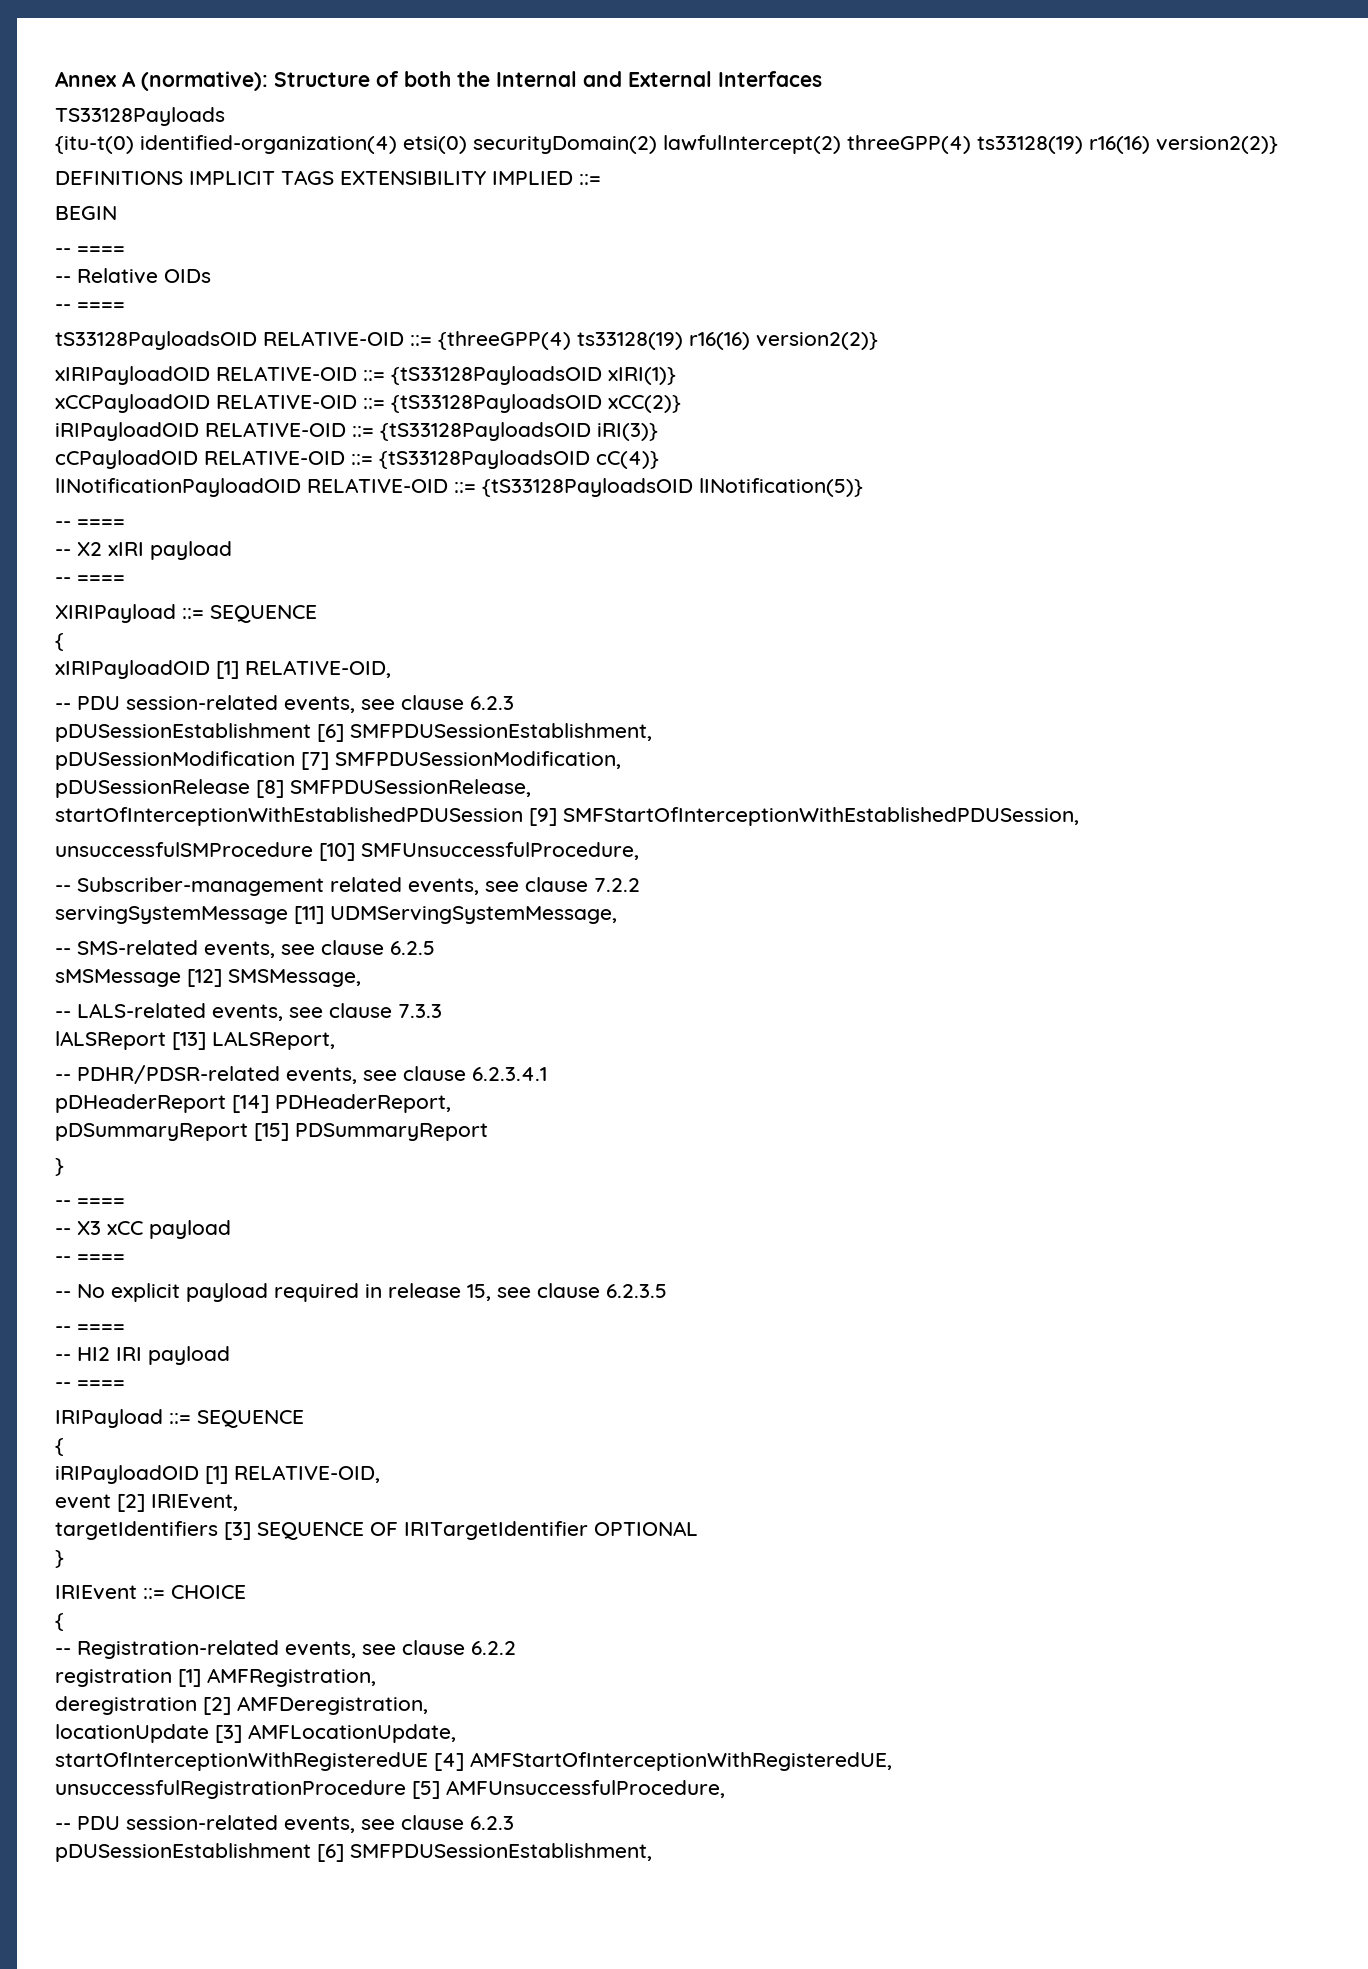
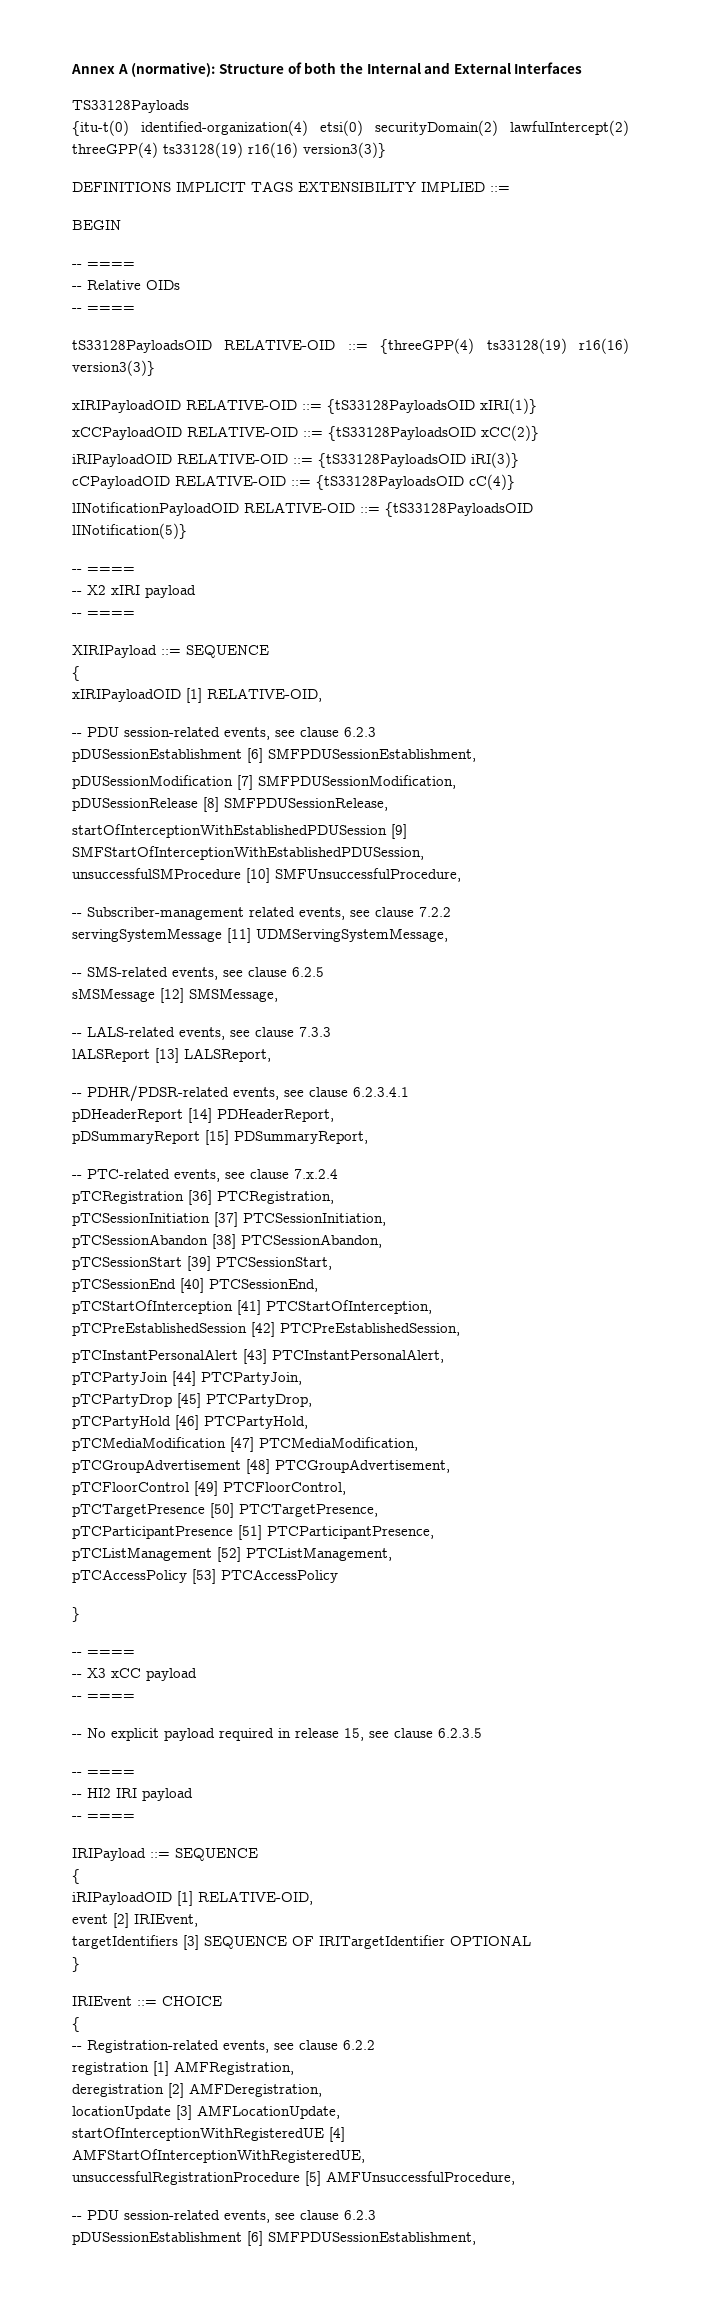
- {itu-t(0) identified-organization(4) etsi(0) securityDomain(2) lawfulIntercept(2) threeGPP(4) ts33128(19) r16(16) version2(2)}
+ {itu-t(0) identified-organization(4) etsi(0) securityDomain(2) lawfulIntercept(2) threeGPP(4) ts33128(19) r16(16) version3(3)}
- tS33128PayloadsOID RELATIVE-OID ::= {threeGPP(4) ts33128(19) r16(16) version2(2)}
+ tS33128PayloadsOID RELATIVE-OID ::= {threeGPP(4) ts33128(19) r16(16) version3(3)}
- pDSummaryReport [15] PDSummaryReport
+ pDSummaryReport [15] PDSummaryReport,
+ -- PTC-related events, see clause 7.x.2.4
+ pTCRegistration [36] PTCRegistration,
+ pTCSessionInitiation [37] PTCSessionInitiation,
+ pTCSessionAbandon [38] PTCSessionAbandon,
+ pTCSessionStart [39] PTCSessionStart,
+ pTCSessionEnd [40] PTCSessionEnd,
+ pTCStartOfInterception [41] PTCStartOfInterception,
+ pTCPreEstablishedSession [42] PTCPreEstablishedSession,
+ pTCInstantPersonalAlert [43] PTCInstantPersonalAlert,
+ pTCPartyJoin [44] PTCPartyJoin,
+ pTCPartyDrop [45] PTCPartyDrop,
+ pTCPartyHold [46] PTCPartyHold,
+ pTCMediaModification [47] PTCMediaModification,
+ pTCGroupAdvertisement [48] PTCGroupAdvertisement,
+ pTCFloorControl [49] PTCFloorControl,
+ pTCTargetPresence [50] PTCTargetPresence,
+ pTCParticipantPresence [51] PTCParticipantPresence,
+ pTCListManagement [52] PTCListManagement,
+ pTCAccessPolicy [53] PTCAccessPolicy

